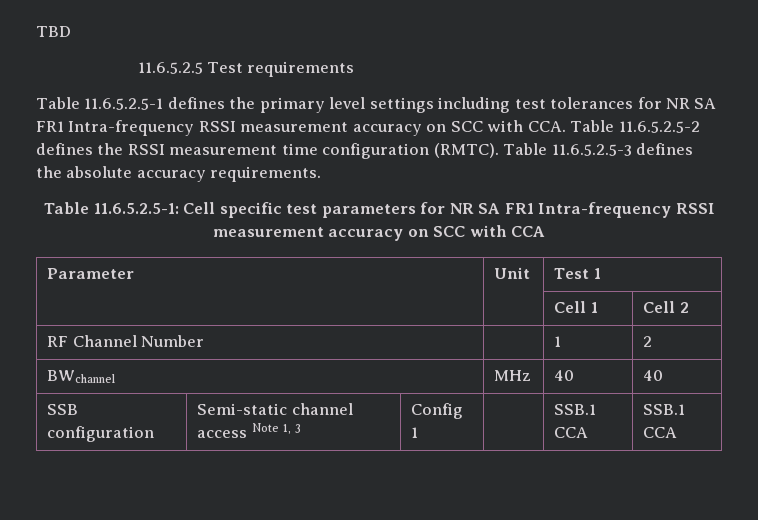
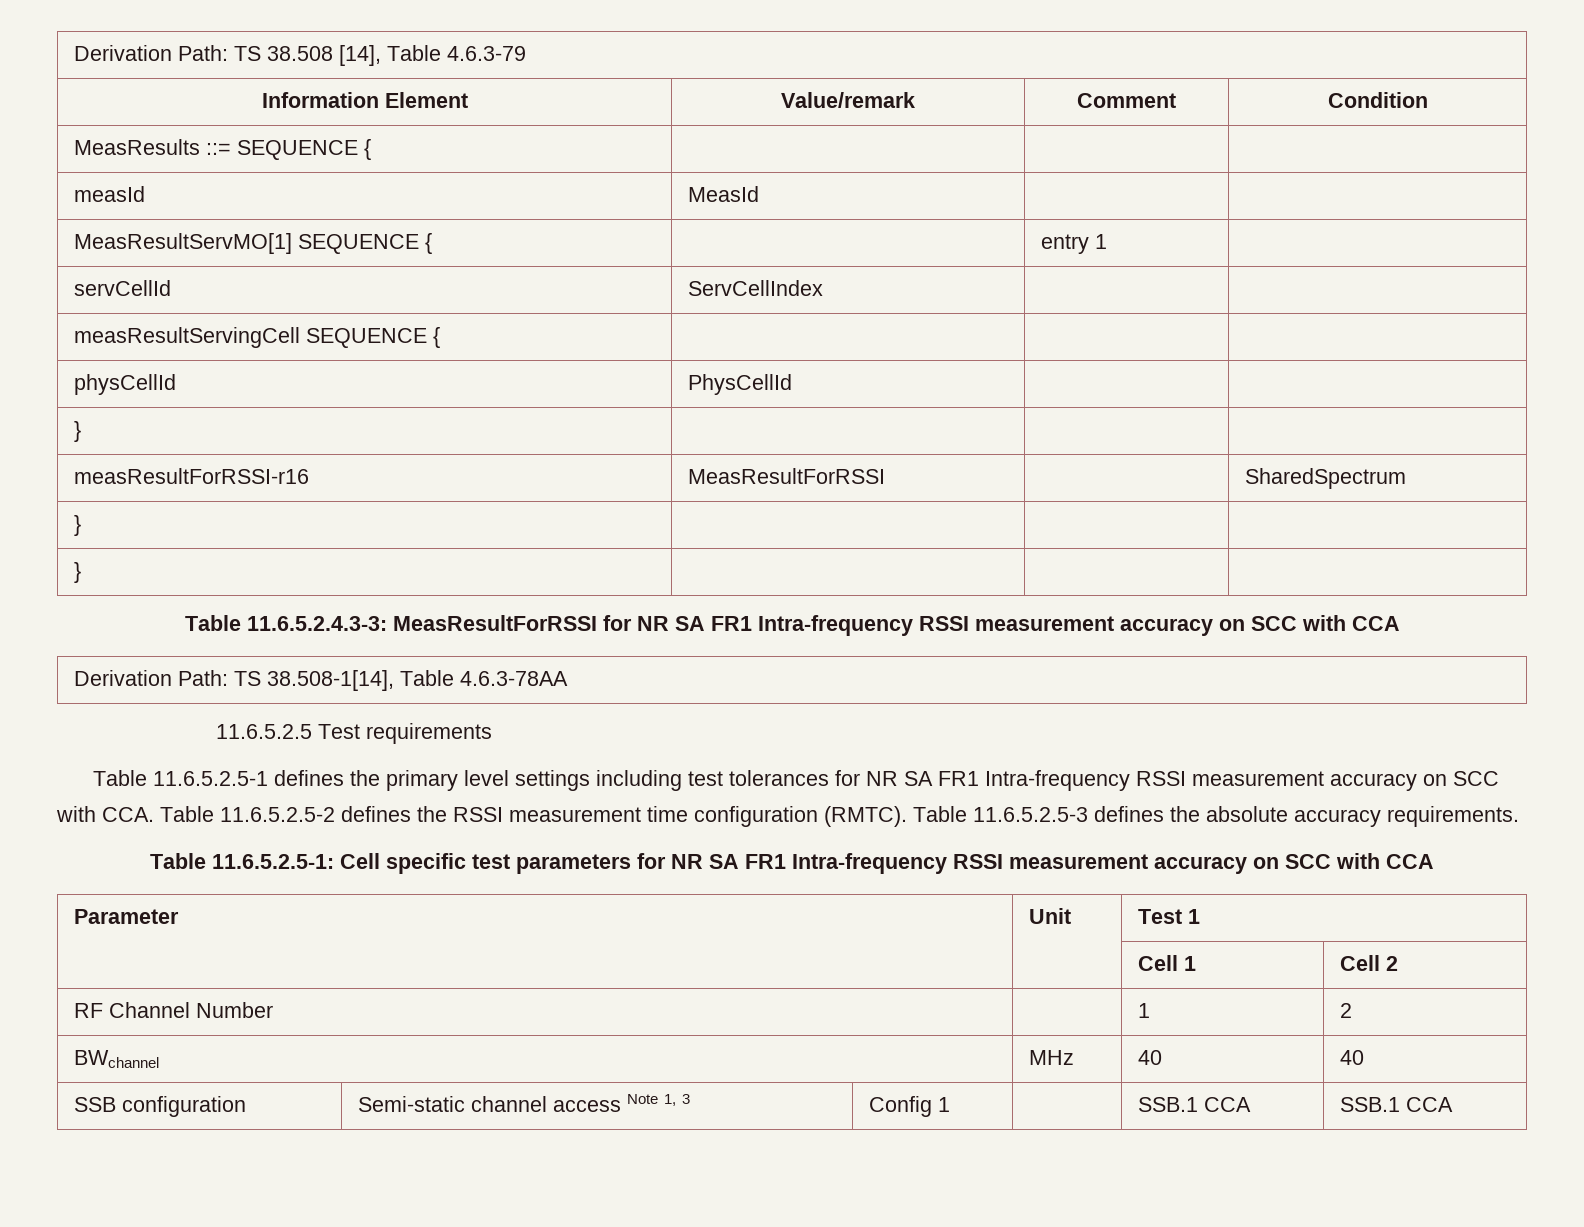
- TBD
+ Derivation Path: TS 38.508 [14], Table 4.6.3-79
+ Information Element | Value/remark | Comment | Condition
+ MeasResults ::= SEQUENCE { | | |
+ measId | MeasId | |
+ MeasResultServMO[1] SEQUENCE { | | entry 1 |
+ servCellId | ServCellIndex | |
+ measResultServingCell SEQUENCE { | | |
+ physCellId | PhysCellId | |
+ } | | |
+ measResultForRSSI-r16 | MeasResultForRSSI | | SharedSpectrum
+ } | | |
+ } | | |
+ Table 11.6.5.2.4.3-3: MeasResultForRSSI for NR SA FR1 Intra-frequency RSSI measurement accuracy on SCC with CCA
+ Derivation Path: TS 38.508-1[14], Table 4.6.3-78AA

